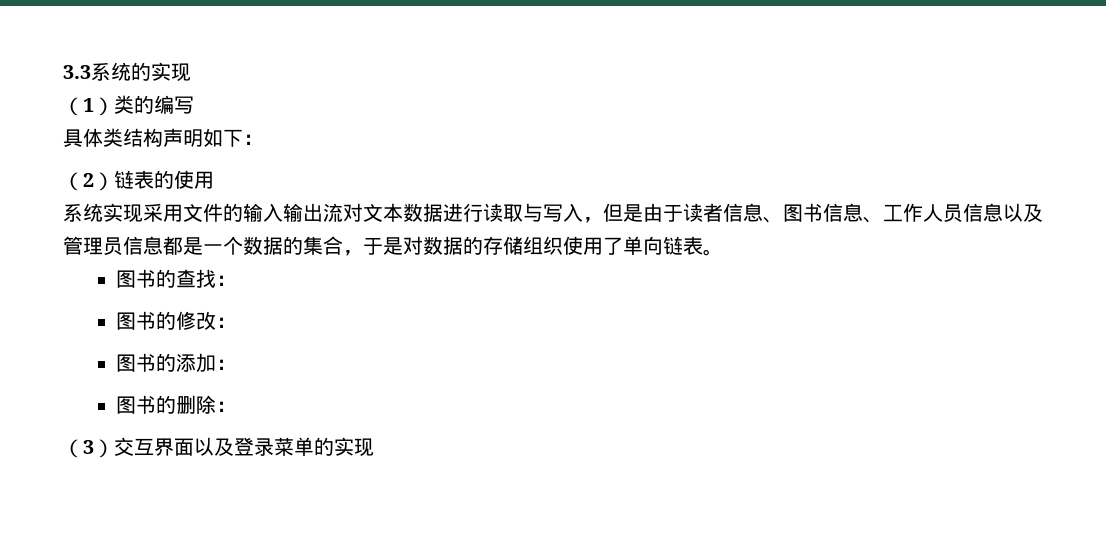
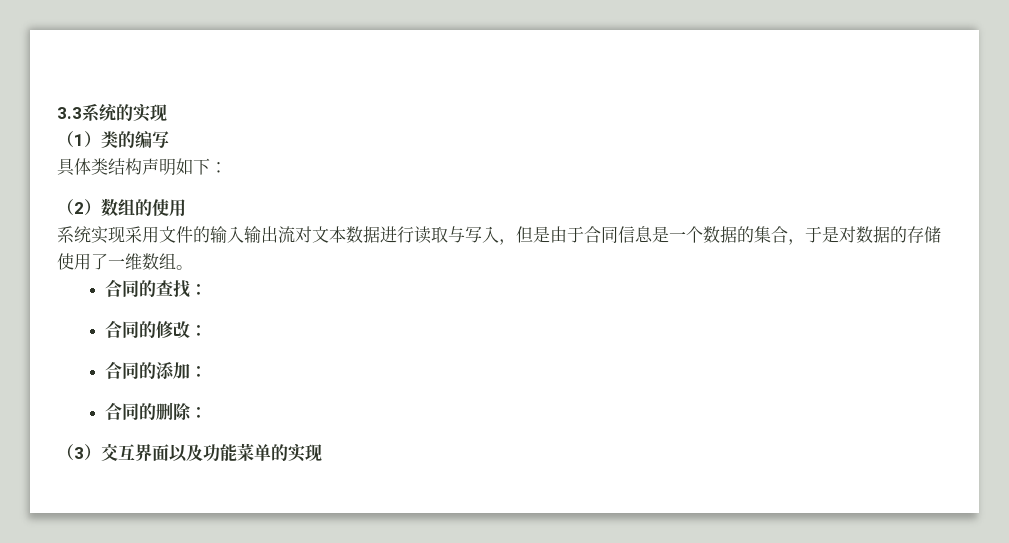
- （2）链表的使用
+ （2）数组的使用
- 系统实现采用文件的输入输出流对文本数据进行读取与写入，但是由于读者信息、图书信息、工作人员信息以及管理员信息都是一个数据的集合，于是对数据的存储组织使用了单向链表。
+ 系统实现采用文件的输入输出流对文本数据进行读取与写入，但是由于合同信息是一个数据的集合，于是对数据的存储使用了一维数组。
- 图书的查找：
+ 合同的查找：
- 图书的修改：
+ 合同的修改：
- 图书的添加：
+ 合同的添加：
- 图书的删除：
+ 合同的删除：
- （3）交互界面以及登录菜单的实现
+ （3）交互界面以及功能菜单的实现

